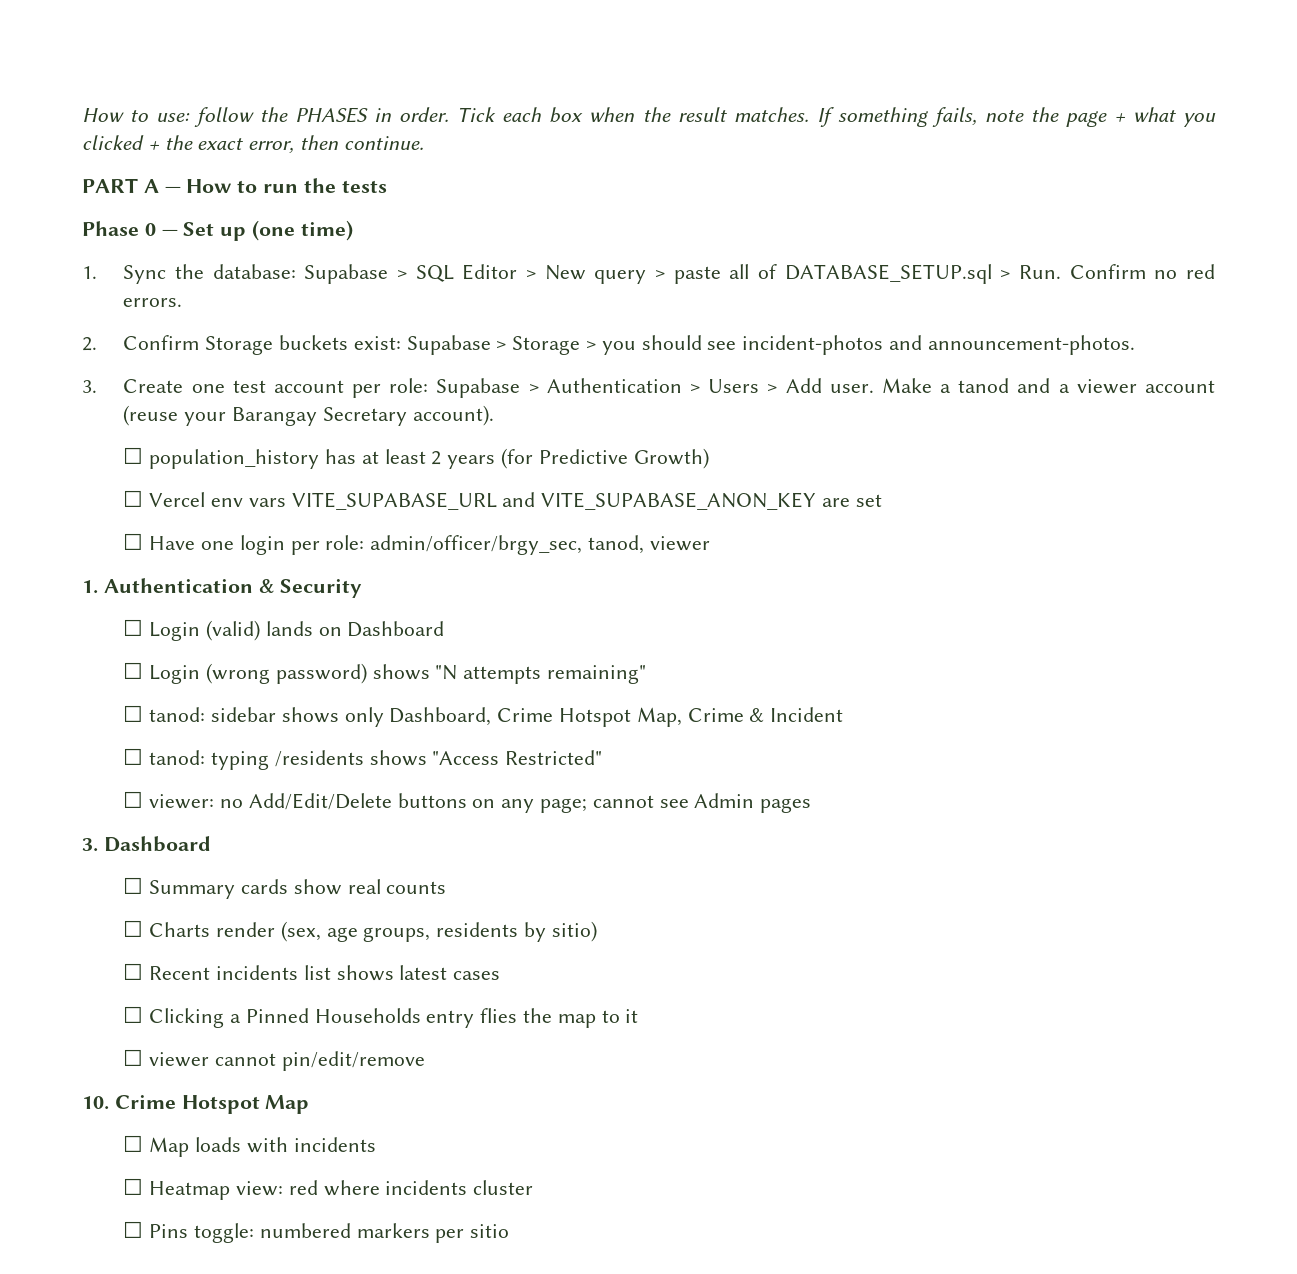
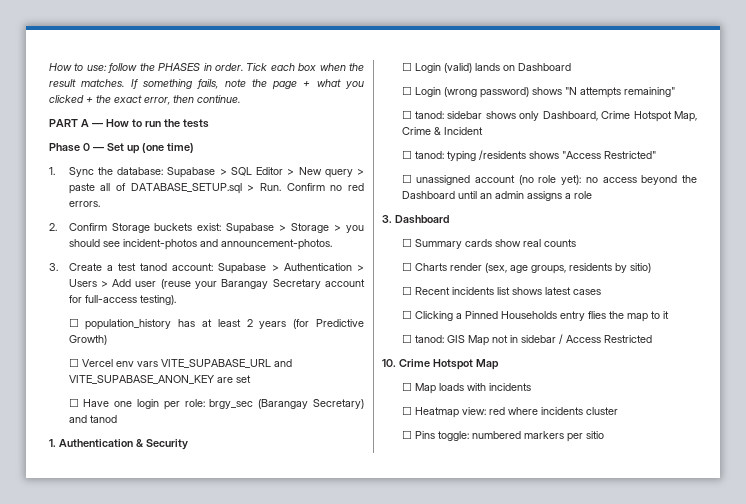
- 3. Create one test account per role: Supabase > Authentication > Users > Add user. Make a tanod and a viewer account (reuse your Barangay Secretary account).
+ 3. Create a test tanod account: Supabase > Authentication > Users > Add user (reuse your Barangay Secretary account for full-access testing).
- ☐ Have one login per role: admin/officer/brgy_sec, tanod, viewer
+ ☐ Have one login per role: brgy_sec (Barangay Secretary) and tanod
- ☐ viewer: no Add/Edit/Delete buttons on any page; cannot see Admin pages
+ ☐ unassigned account (no role yet): no access beyond the Dashboard until an admin assigns a role
- ☐ viewer cannot pin/edit/remove
+ ☐ tanod: GIS Map not in sidebar / Access Restricted

